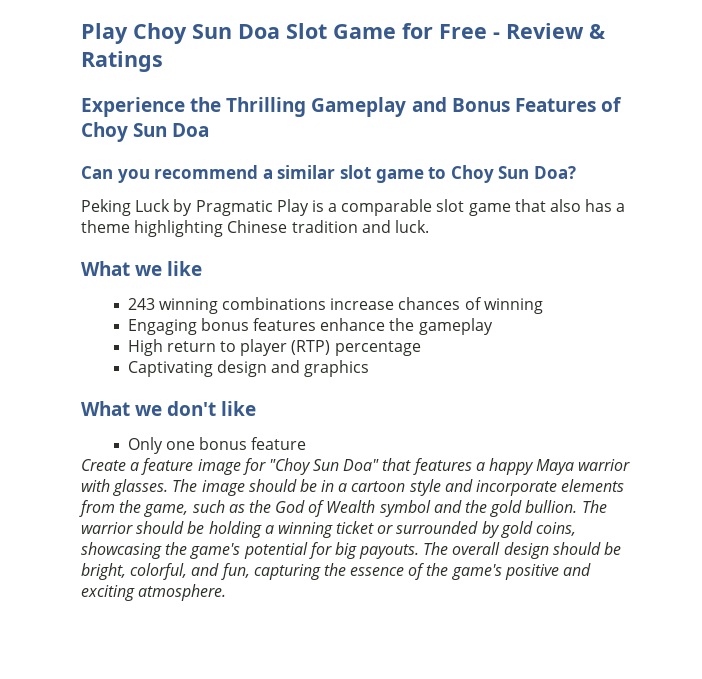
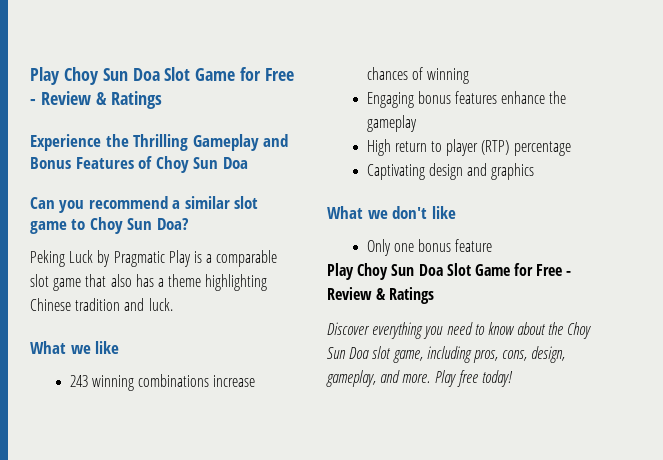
  Only one bonus feature
- Create a feature image for "Choy Sun Doa" that features a happy Maya warrior with glasses. The image should be in a cartoon style and incorporate elements from the game, such as the God of Wealth symbol and the gold bullion. The warrior should be holding a winning ticket or surrounded by gold coins, showcasing the game's potential for big payouts. The overall design should be bright, colorful, and fun, capturing the essence of the game's positive and exciting atmosphere.
+ Play Choy Sun Doa Slot Game for Free - Review & Ratings
+ Discover everything you need to know about the Choy Sun Doa slot game, including pros, cons, design, gameplay, and more. Play free today!

